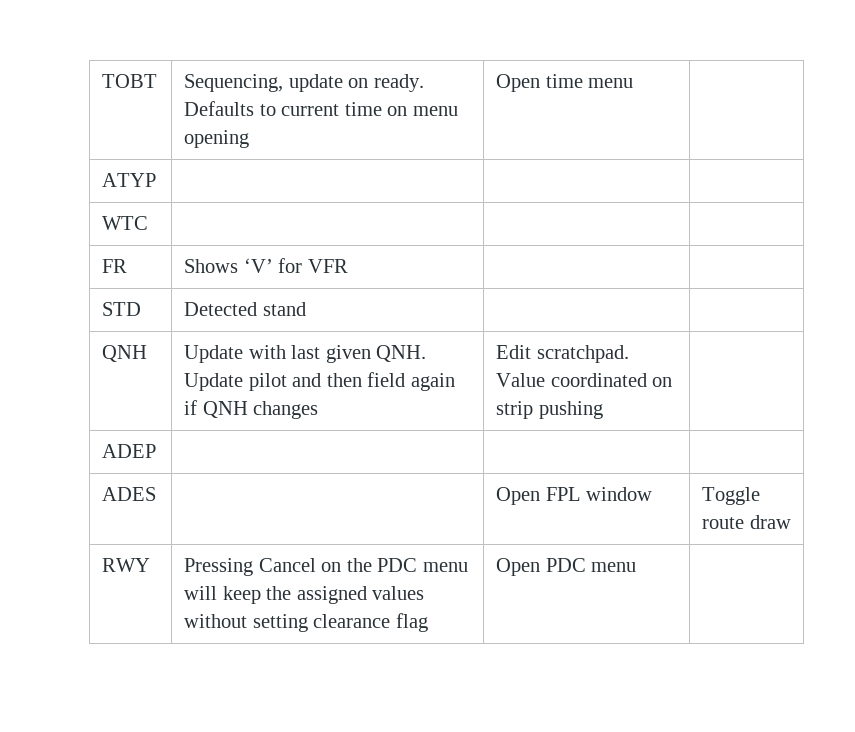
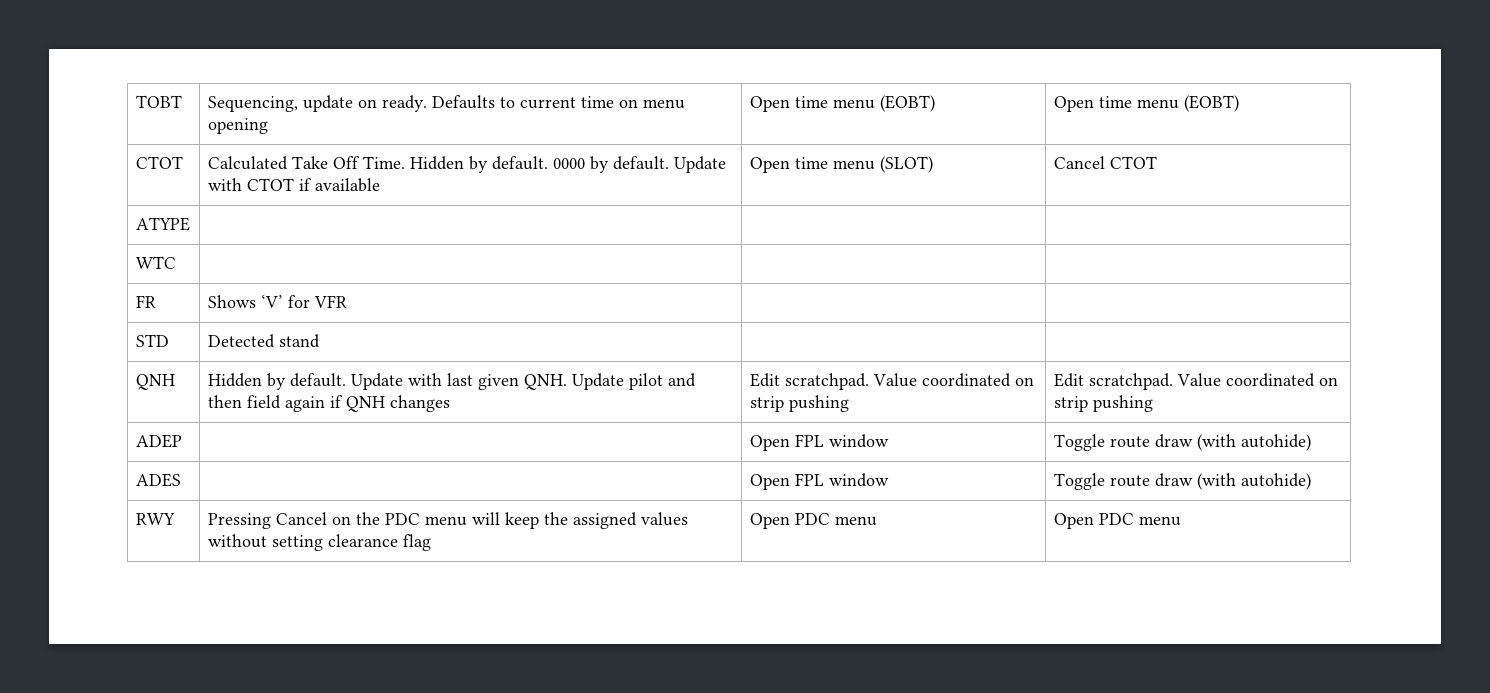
- TOBT | Sequencing, update on ready. Defaults to current time on menu opening | Open time menu |
- ATYP | | |
+ TOBT | Sequencing, update on ready. Defaults to current time on menu opening | Open time menu (EOBT) | Open time menu (EOBT)
+ CTOT | Calculated Take Off Time. Hidden by default. 0000 by default. Update with CTOT if available | Open time menu (SLOT) | Cancel CTOT
+ ATYPE | | |
- QNH | Update with last given QNH. Update pilot and then field again if QNH changes | Edit scratchpad. Value coordinated on strip pushing |
- ADEP | | |
+ QNH | Hidden by default. Update with last given QNH. Update pilot and then field again if QNH changes | Edit scratchpad. Value coordinated on strip pushing | Edit scratchpad. Value coordinated on strip pushing
+ ADEP | | Open FPL window | Toggle route draw (with autohide)
- ADES | | Open FPL window | Toggle route draw
+ ADES | | Open FPL window | Toggle route draw (with autohide)
- RWY | Pressing Cancel on the PDC menu will keep the assigned values without setting clearance flag | Open PDC menu |
+ RWY | Pressing Cancel on the PDC menu will keep the assigned values without setting clearance flag | Open PDC menu | Open PDC menu

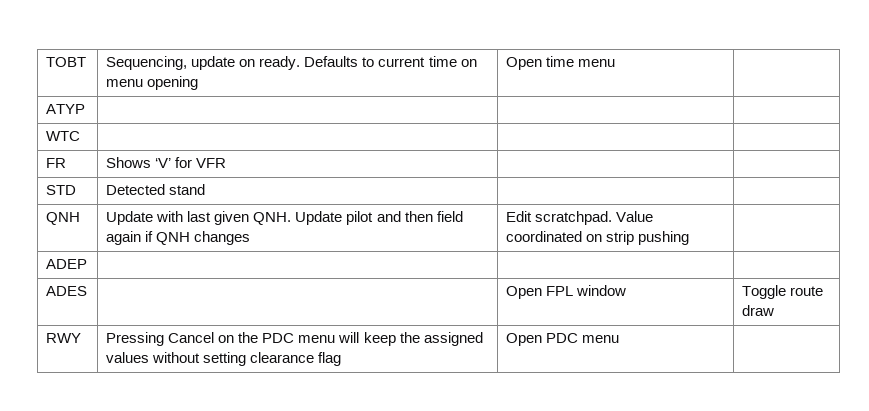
- TOBT | Sequencing, update on ready. Defaults to current time on menu opening | Open time menu (EOBT) | Open time menu (EOBT)
- CTOT | Calculated Take Off Time. Hidden by default. 0000 by default. Update with CTOT if available | Open time menu (SLOT) | Cancel CTOT
- ATYPE | | |
+ TOBT | Sequencing, update on ready. Defaults to current time on menu opening | Open time menu |
+ ATYP | | |
- QNH | Hidden by default. Update with last given QNH. Update pilot and then field again if QNH changes | Edit scratchpad. Value coordinated on strip pushing | Edit scratchpad. Value coordinated on strip pushing
- ADEP | | Open FPL window | Toggle route draw (with autohide)
+ QNH | Update with last given QNH. Update pilot and then field again if QNH changes | Edit scratchpad. Value coordinated on strip pushing |
+ ADEP | | |
- ADES | | Open FPL window | Toggle route draw (with autohide)
+ ADES | | Open FPL window | Toggle route draw
- RWY | Pressing Cancel on the PDC menu will keep the assigned values without setting clearance flag | Open PDC menu | Open PDC menu
+ RWY | Pressing Cancel on the PDC menu will keep the assigned values without setting clearance flag | Open PDC menu |

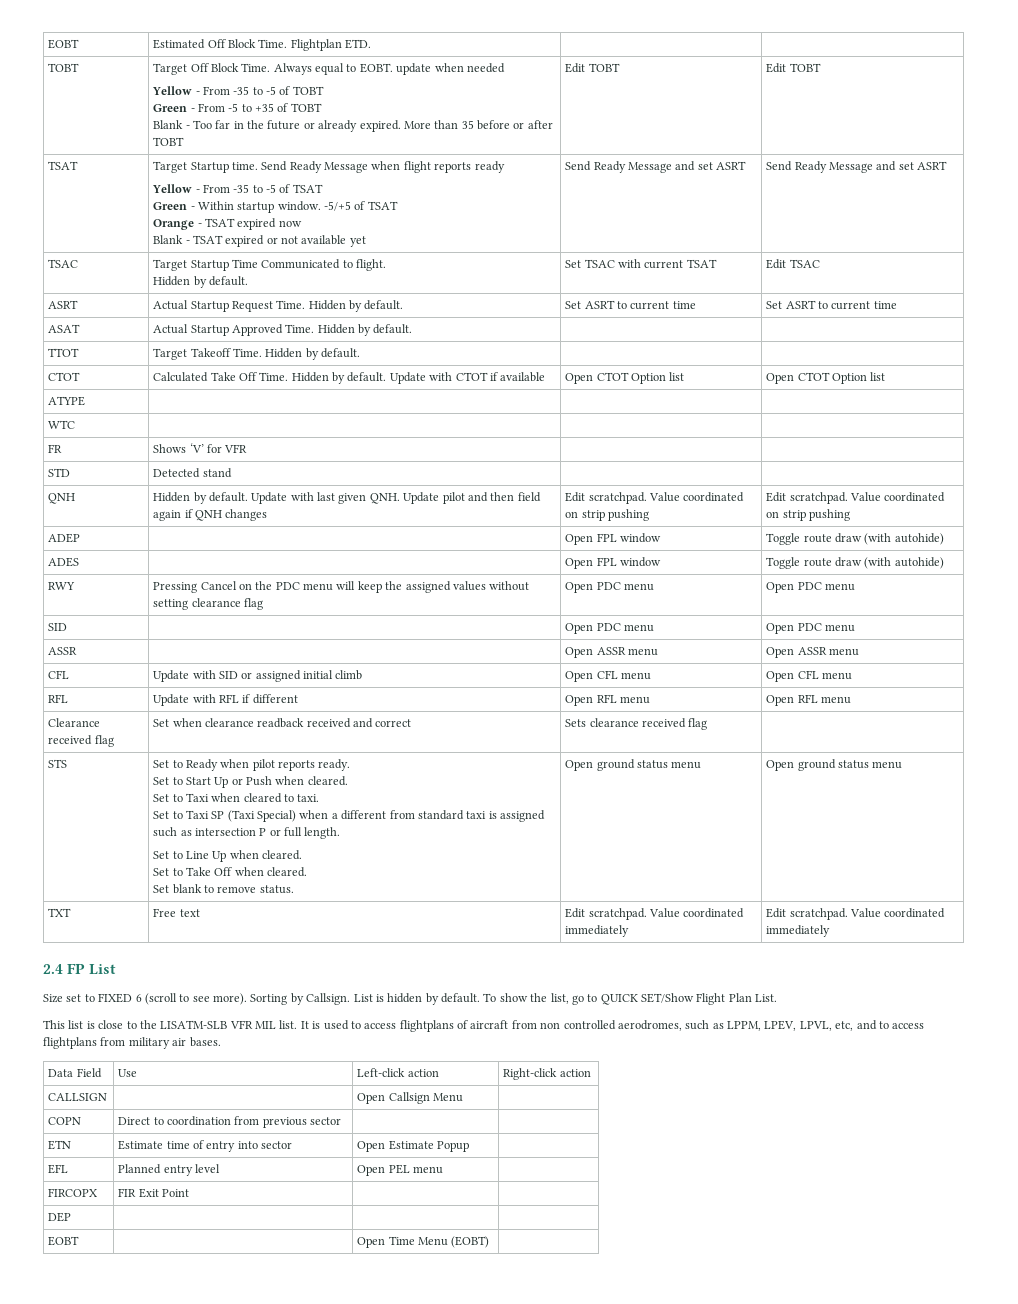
- TOBT | Sequencing, update on ready. Defaults to current time on menu opening | Open time menu |
- ATYP | | |
+ EOBT | Estimated Off Block Time. Flightplan ETD. | |
+ TOBT | Target Off Block Time. Always equal to EOBT. update when needed
+ Yellow - From -35 to -5 of TOBT
+ Green - From -5 to +35 of TOBT
+ Blank - Too far in the future or already expired. More than 35 before or after TOBT | Edit TOBT | Edit TOBT
+ TSAT | Target Startup time. Send Ready Message when flight reports ready
+ Yellow - From -35 to -5 of TSAT
+ Green - Within startup window. -5/+5 of TSAT
+ Orange - TSAT expired now
+ Blank - TSAT expired or not available yet | Send Ready Message and set ASRT | Send Ready Message and set ASRT
+ TSAC | Target Startup Time Communicated to flight.
+ Hidden by default. | Set TSAC with current TSAT | Edit TSAC
+ ASRT | Actual Startup Request Time. Hidden by default. | Set ASRT to current time | Set ASRT to current time
+ ASAT | Actual Startup Approved Time. Hidden by default. | |
+ TTOT | Target Takeoff Time. Hidden by default. | |
+ CTOT | Calculated Take Off Time. Hidden by default. Update with CTOT if available | Open CTOT Option list | Open CTOT Option list
+ ATYPE | | |
- QNH | Update with last given QNH. Update pilot and then field again if QNH changes | Edit scratchpad. Value coordinated on strip pushing |
- ADEP | | |
+ QNH | Hidden by default. Update with last given QNH. Update pilot and then field again if QNH changes | Edit scratchpad. Value coordinated on strip pushing | Edit scratchpad. Value coordinated on strip pushing
+ ADEP | | Open FPL window | Toggle route draw (with autohide)
- ADES | | Open FPL window | Toggle route draw
+ ADES | | Open FPL window | Toggle route draw (with autohide)
- RWY | Pressing Cancel on the PDC menu will keep the assigned values without setting clearance flag | Open PDC menu |
+ RWY | Pressing Cancel on the PDC menu will keep the assigned values without setting clearance flag | Open PDC menu | Open PDC menu
+ SID | | Open PDC menu | Open PDC menu
+ ASSR | | Open ASSR menu | Open ASSR menu
+ CFL | Update with SID or assigned initial climb | Open CFL menu | Open CFL menu
+ RFL | Update with RFL if different | Open RFL menu | Open RFL menu
+ Clearance received flag | Set when clearance readback received and correct | Sets clearance received flag |
+ STS | Set to Ready when pilot reports ready.
+ Set to Start Up or Push when cleared.
+ Set to Taxi when cleared to taxi.
+ Set to Taxi SP (Taxi Special) when a different from standard taxi is assigned such as intersection P or full length.
+ Set to Line Up when cleared.
+ Set to Take Off when cleared.
+ Set blank to remove status. | Open ground status menu | Open ground status menu
+ TXT | Free text | Edit scratchpad. Value coordinated immediately | Edit scratchpad. Value coordinated immediately
+ 2.4 FP List
+ Size set to FIXED 6 (scroll to see more). Sorting by Callsign. List is hidden by default. To show the list, go to QUICK SET/Show Flight Plan List.
+ This list is close to the LISATM-SLB VFR MIL list. It is used to access flightplans of aircraft from non controlled aerodromes, such as LPPM, LPEV, LPVL, etc, and to access flightplans from military air bases.
+ Data Field | Use | Left-click action | Right-click action
+ CALLSIGN | | Open Callsign Menu |
+ COPN | Direct to coordination from previous sector | |
+ ETN | Estimate time of entry into sector | Open Estimate Popup |
+ EFL | Planned entry level | Open PEL menu |
+ FIRCOPX | FIR Exit Point | |
+ DEP | | |
+ EOBT | | Open Time Menu (EOBT) |

